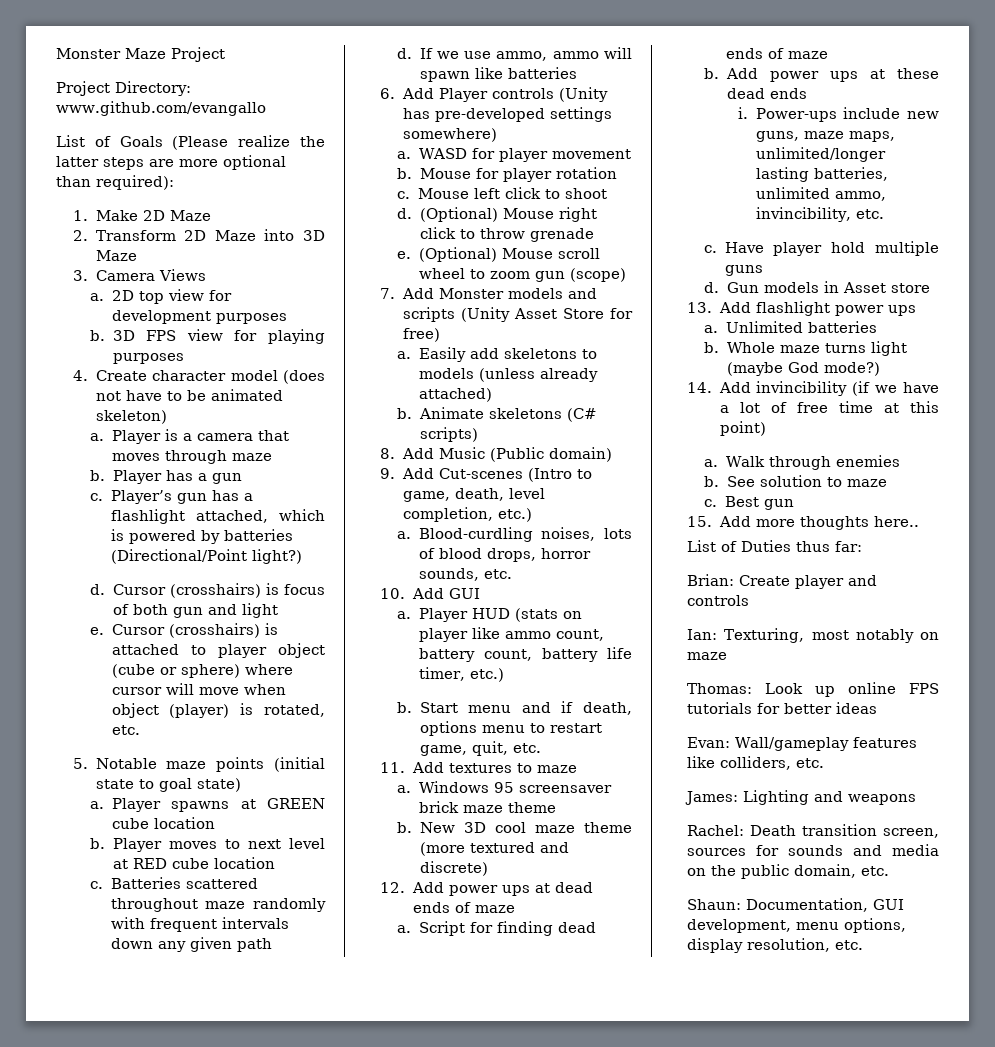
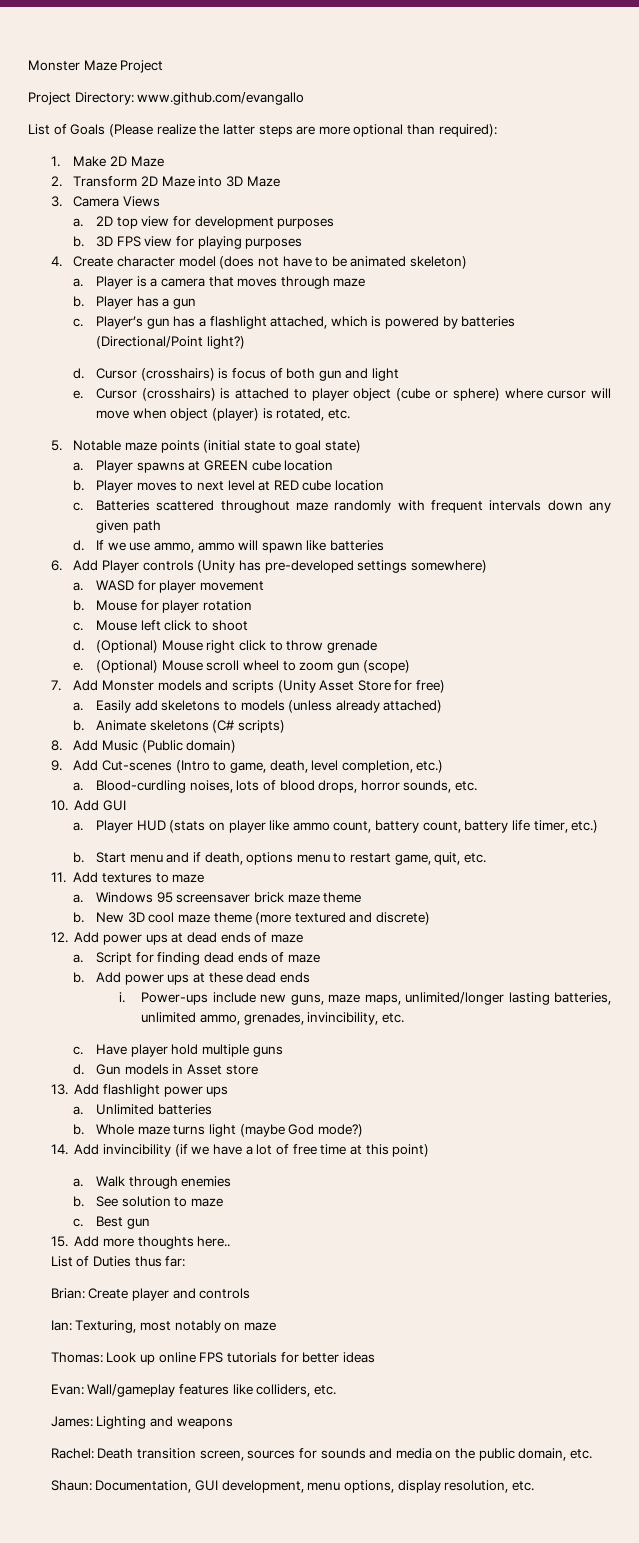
- Power-ups include new guns, maze maps, unlimited/longer lasting batteries, unlimited ammo, invincibility, etc.
+ Power-ups include new guns, maze maps, unlimited/longer lasting batteries, unlimited ammo, grenades, invincibility, etc.

